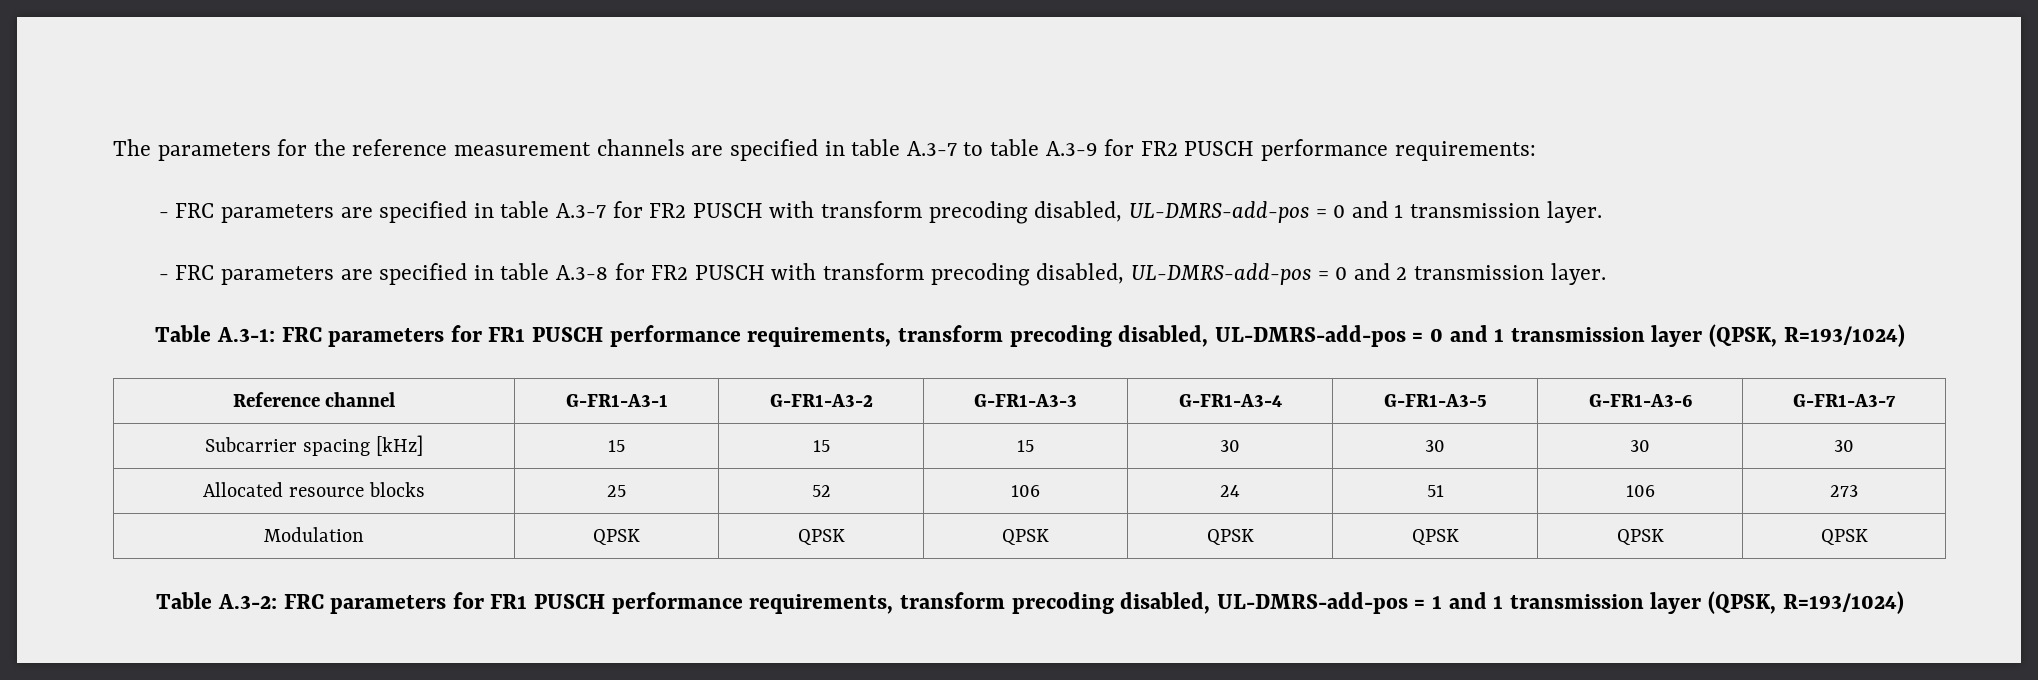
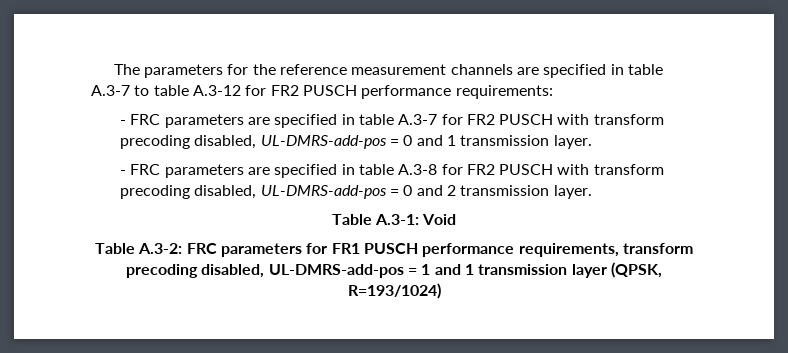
- The parameters for the reference measurement channels are specified in table A.3-7 to table A.3-9 for FR2 PUSCH performance requirements:
+ The parameters for the reference measurement channels are specified in table A.3-7 to table A.3-12 for FR2 PUSCH performance requirements:
- Table A.3-1: FRC parameters for FR1 PUSCH performance requirements, transform precoding disabled, UL-DMRS-add-pos = 0 and 1 transmission layer (QPSK, R=193/1024)
- Reference channel | G-FR1-A3-1 | G-FR1-A3-2 | G-FR1-A3-3 | G-FR1-A3-4 | G-FR1-A3-5 | G-FR1-A3-6 | G-FR1-A3-7
- Subcarrier spacing [kHz] | 15 | 15 | 15 | 30 | 30 | 30 | 30
- Allocated resource blocks | 25 | 52 | 106 | 24 | 51 | 106 | 273
- Modulation | QPSK | QPSK | QPSK | QPSK | QPSK | QPSK | QPSK
+ Table A.3-1: Void

